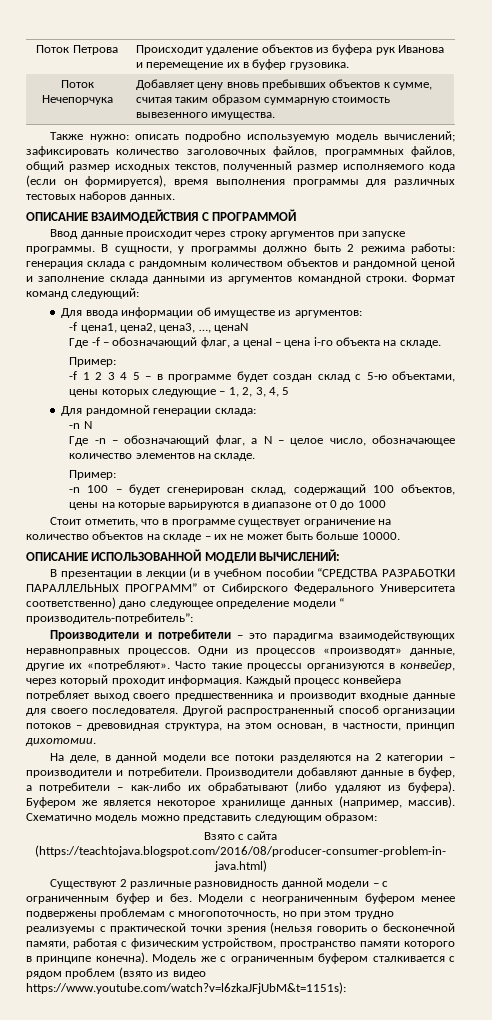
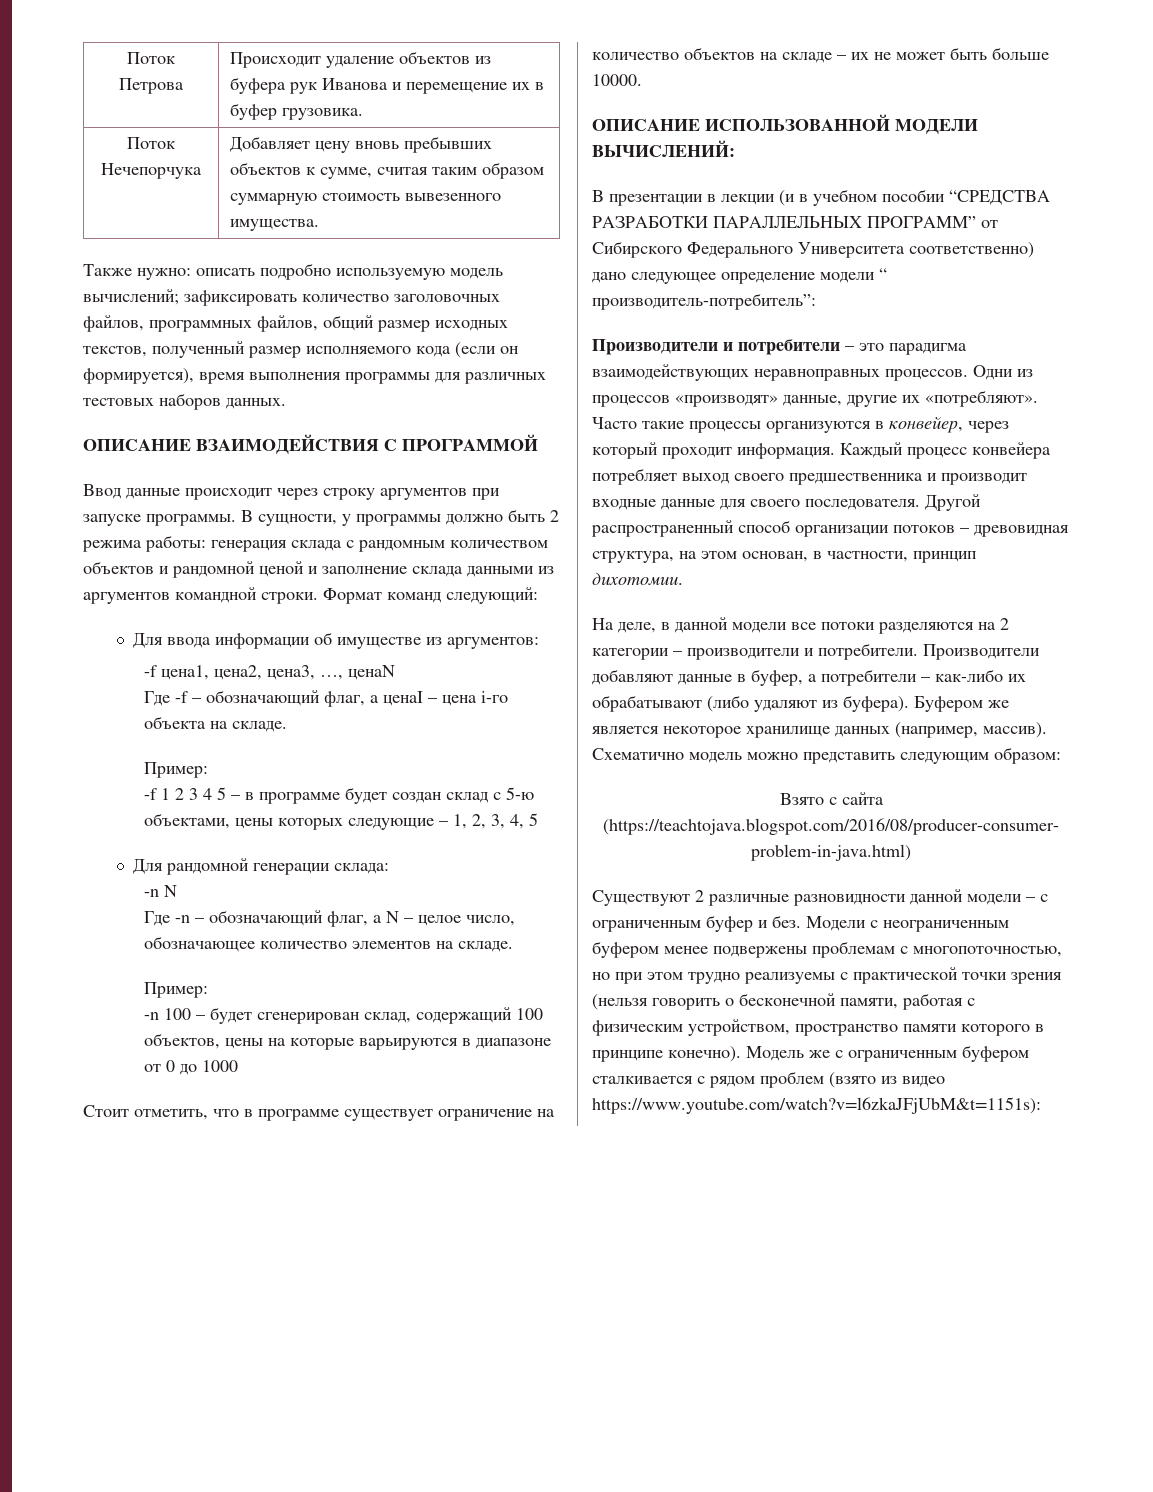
- Существуют 2 различные разновидность данной модели – с ограниченным буфер и без.
+ Существуют 2 различные разновидности данной модели – с ограниченным буфер и без.
- Модели с неограниченным буфером менее подвержены проблемам с многопоточность, но при этом трудно реализуемы с практической точки зрения (нельзя говорить о бесконечной памяти, работая с физическим устройством, пространство памяти которого в принципе конечна).
+ Модели с неограниченным буфером менее подвержены проблемам с многопоточностью, но при этом трудно реализуемы с практической точки зрения (нельзя говорить о бесконечной памяти, работая с физическим устройством, пространство памяти которого в принципе конечно).

